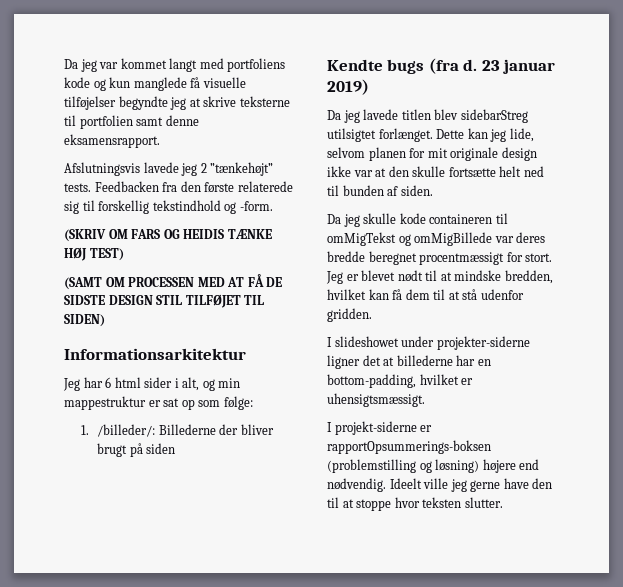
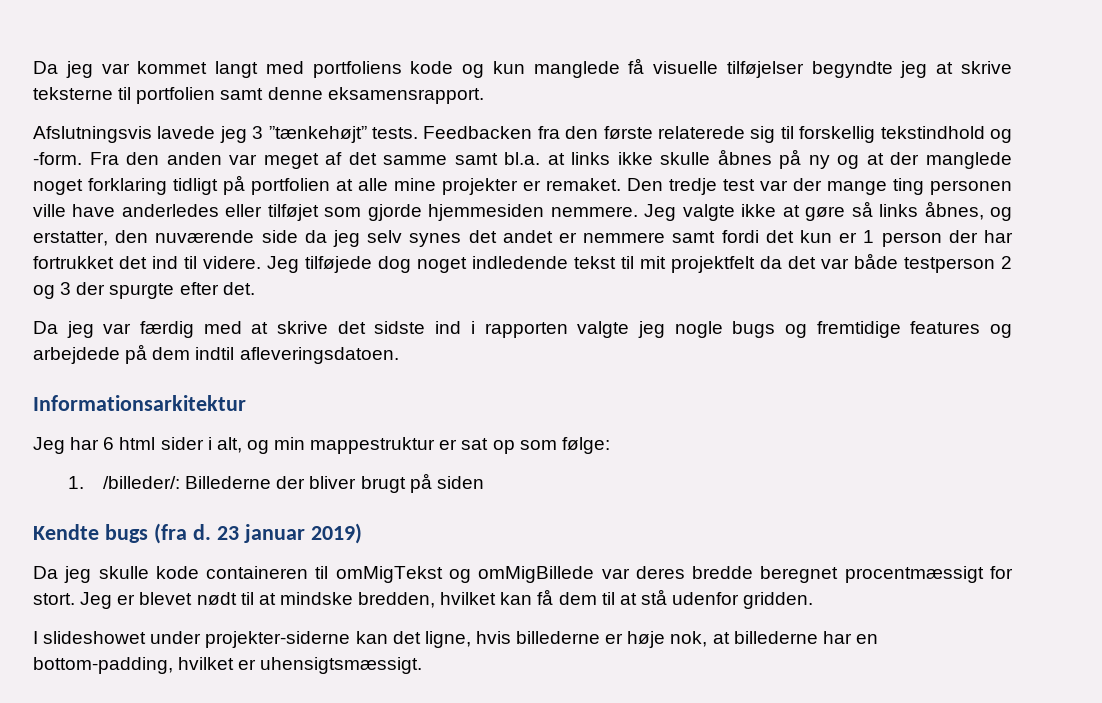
- Afslutningsvis lavede jeg 2 ”tænkehøjt” tests.
+ Afslutningsvis lavede jeg 3 ”tænkehøjt” tests.
- Feedbacken fra den første relaterede sig til forskellig tekstindhold og -form.
- (SKRIV OM FARS OG HEIDIS TÆNKE HØJ TEST)
- (SAMT OM PROCESSEN MED AT FÅ DE SIDSTE DESIGN STIL TILFØJET TIL SIDEN)
+ Feedbacken fra den første relaterede sig til forskellig tekstindhold og -form. Fra den anden var meget af det samme samt bl.a. at links ikke skulle åbnes på ny og at der manglede noget forklaring tidligt på portfolien at alle mine projekter er remaket. Den tredje test var der mange ting personen ville have anderledes eller tilføjet som gjorde hjemmesiden nemmere. Jeg valgte ikke at gøre så links åbnes, og erstatter, den nuværende side da jeg selv synes det andet er nemmere samt fordi det kun er 1 person der har fortrukket det ind til videre. Jeg tilføjede dog noget indledende tekst til mit projektfelt da det var både testperson 2 og 3 der spurgte efter det.
+ Da jeg var færdig med at skrive det sidste ind i rapporten valgte jeg nogle bugs og fremtidige features og arbejdede på dem indtil afleveringsdatoen.
- Da jeg lavede titlen blev sidebarStreg utilsigtet forlænget. Dette kan jeg lide, selvom planen for mit originale design ikke var at den skulle fortsætte helt ned til bunden af siden.
- I slideshowet under projekter-siderne ligner det at billederne har en bottom-padding, hvilket er uhensigtsmæssigt.
+ I slideshowet under projekter-siderne kan det ligne, hvis billederne er høje nok, at billederne har en bottom-padding, hvilket er uhensigtsmæssigt.
- I projekt-siderne er rapportOpsummerings-boksen (problemstilling og løsning) højere end nødvendig. Ideelt ville jeg gerne have den til at stoppe hvor teksten slutter.

